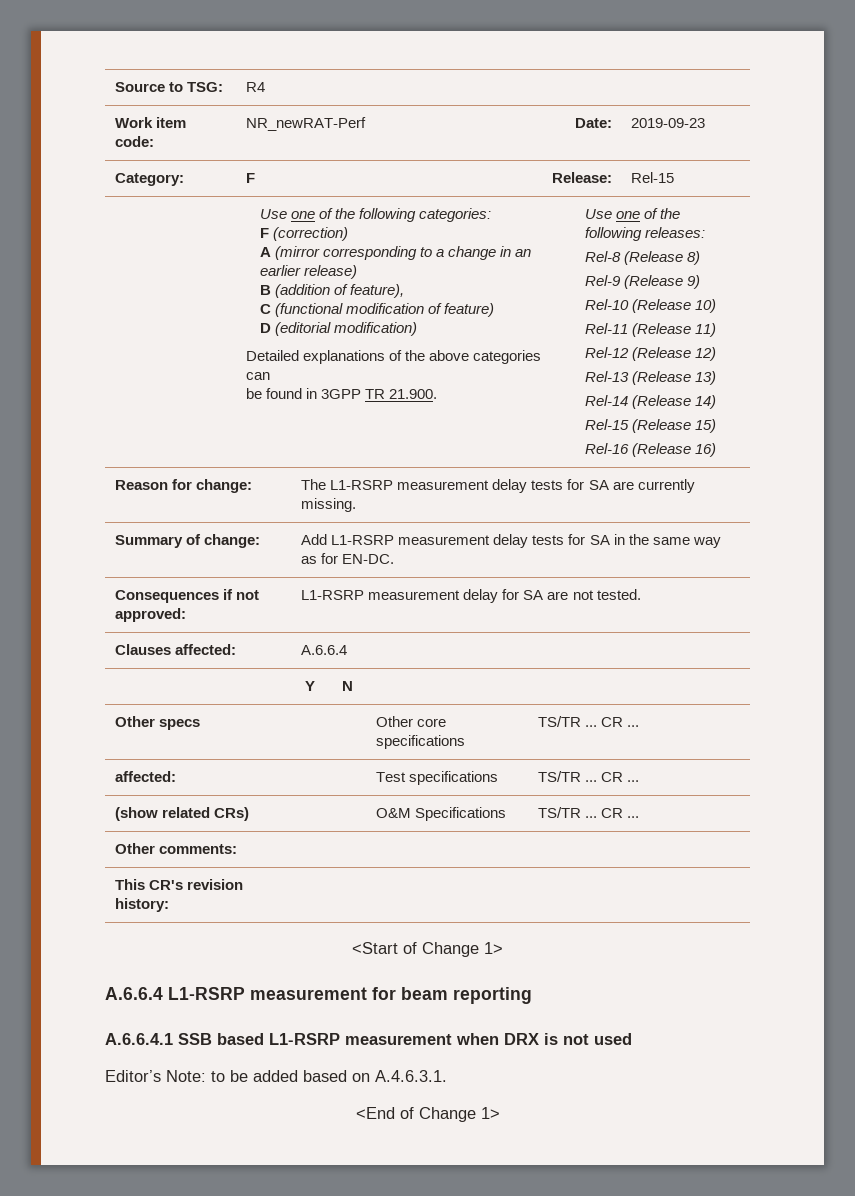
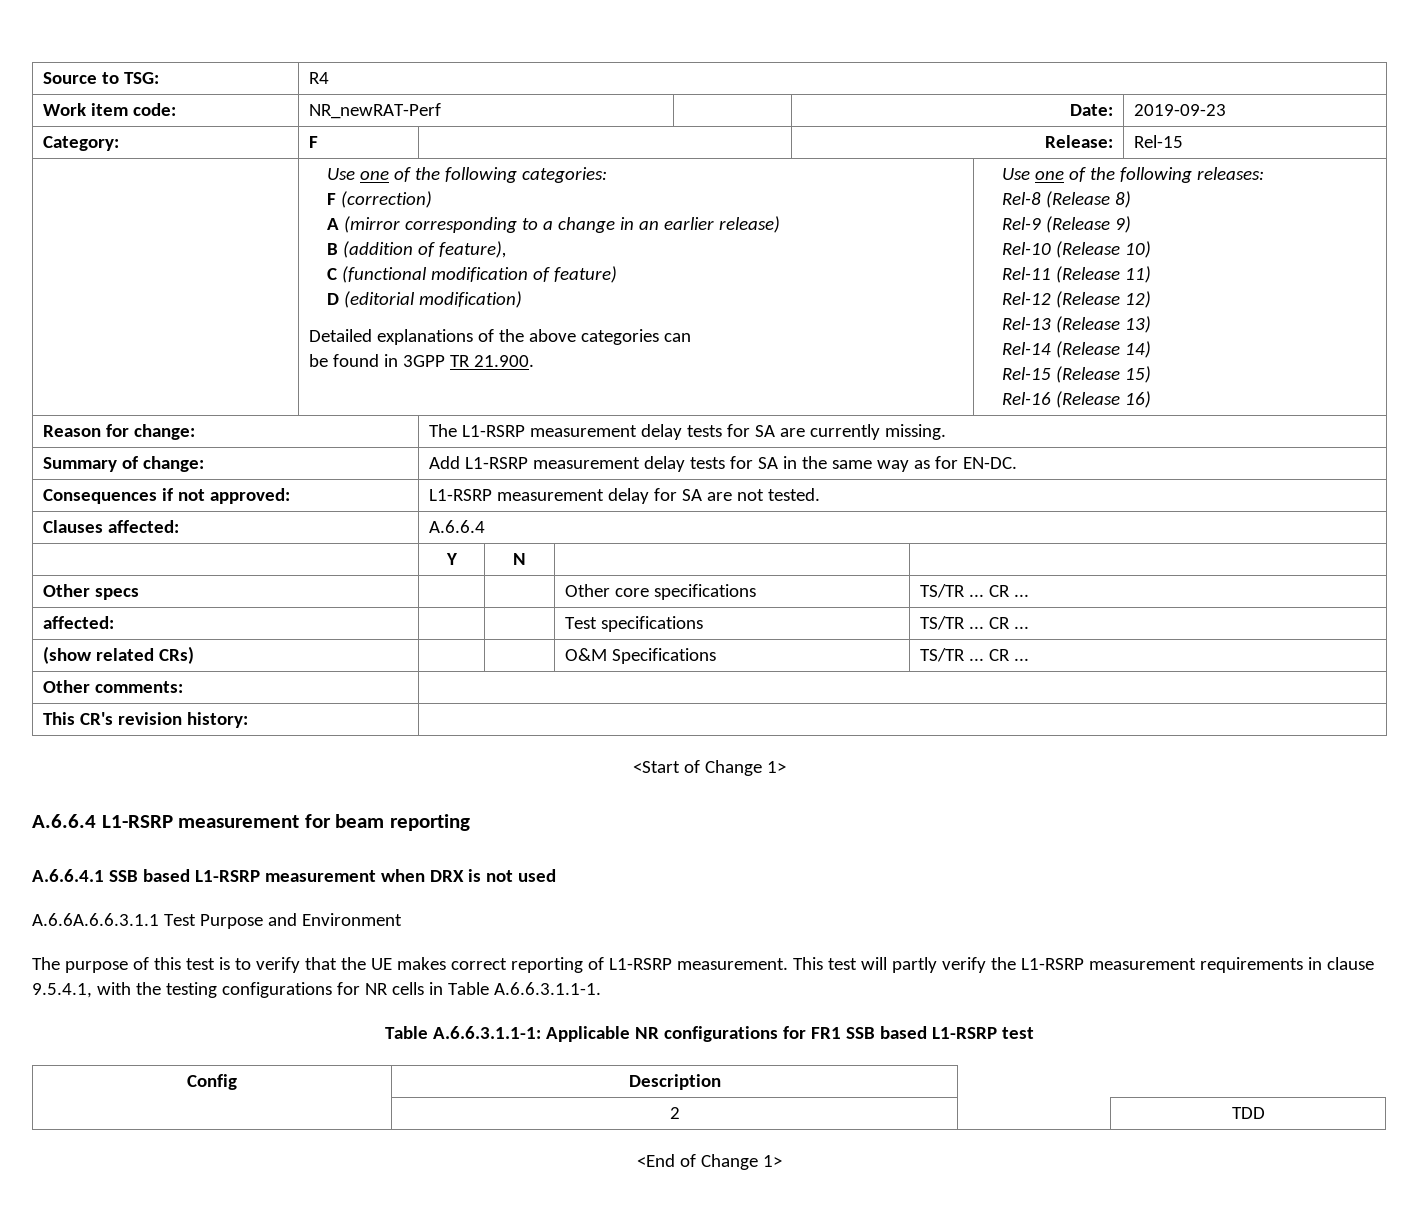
- Editor’s Note: to be added based on A.4.6.3.1.
+ A.6.6A.6.6.3.1.1 Test Purpose and Environment
+ The purpose of this test is to verify that the UE makes correct reporting of L1-RSRP measurement. This test will partly verify the L1-RSRP measurement requirements in clause 9.5.4.1, with the testing configurations for NR cells in Table A.6.6.3.1.1-1.
+ Table A.6.6.3.1.1-1: Applicable NR configurations for FR1 SSB based L1-RSRP test
+ Config | Description
+ | 2 | | TDD

